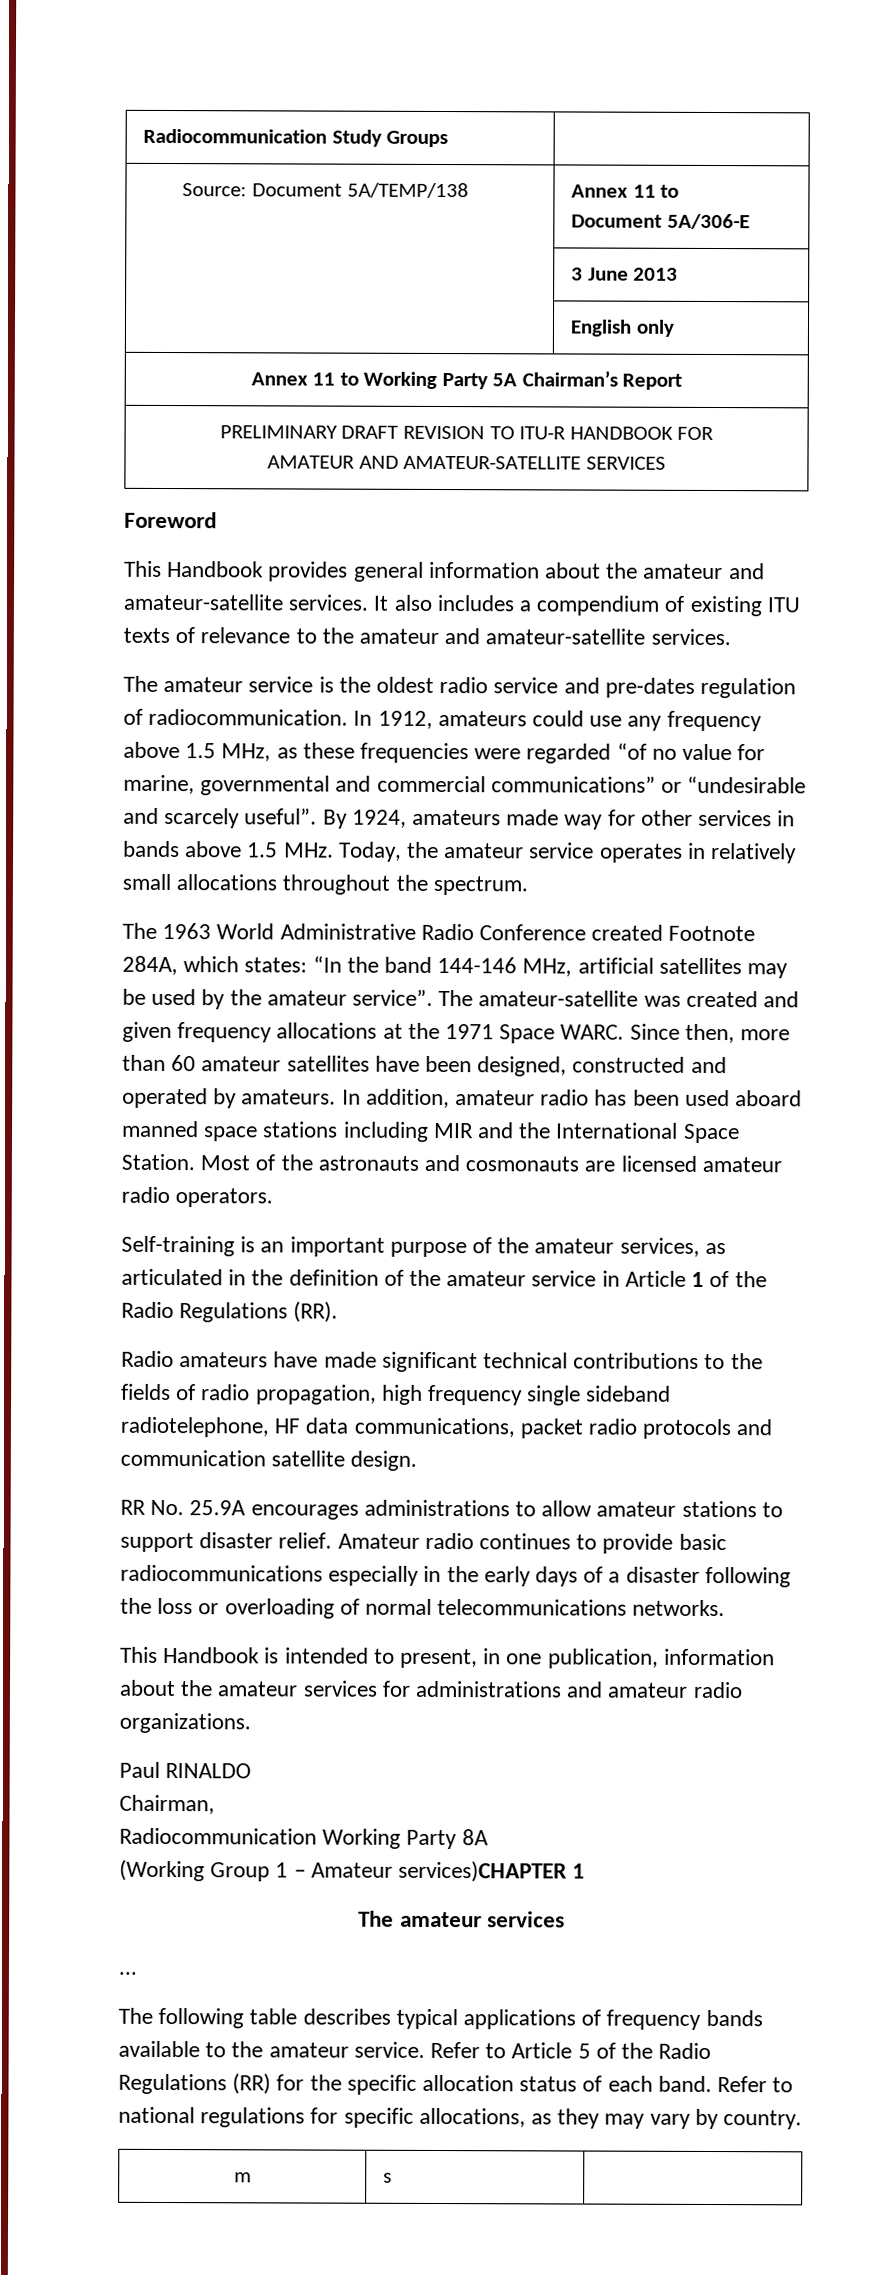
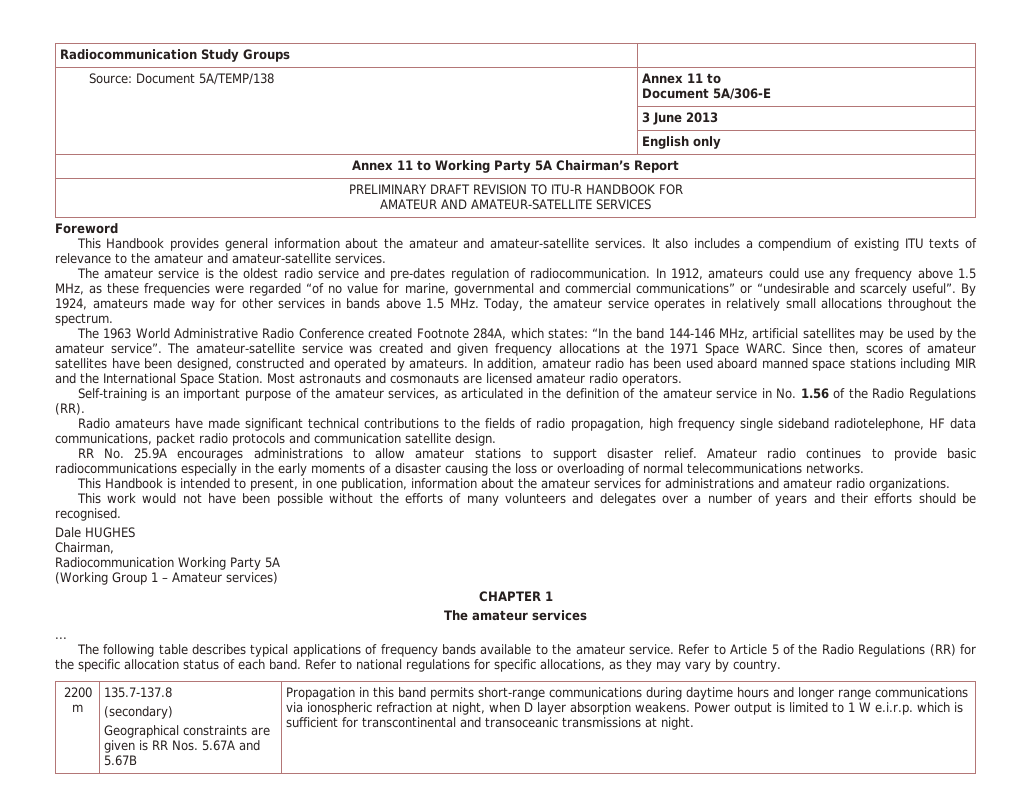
- The amateur-satellite was created and given frequency allocations at the 1971 Space WARC.
+ The amateur-satellite service was created and given frequency allocations at the 1971 Space WARC.
- Since then, more than 60 amateur satellites have been designed, constructed and operated by amateurs.
+ Since then, scores of amateur satellites have been designed, constructed and operated by amateurs.
- Most of the astronauts and cosmonauts are licensed amateur radio operators.
+ Most astronauts and cosmonauts are licensed amateur radio operators.
- Self-training is an important purpose of the amateur services, as articulated in the definition of the amateur service in Article 1 of the Radio Regulations (RR).
+ Self-training is an important purpose of the amateur services, as articulated in the definition of the amateur service in No. 1.56 of the Radio Regulations (RR).
- Amateur radio continues to provide basic radiocommunications especially in the early days of a disaster following the loss or overloading of normal telecommunications networks.
+ Amateur radio continues to provide basic radiocommunications especially in the early moments of a disaster causing the loss or overloading of normal telecommunications networks.
- Paul RINALDO
+ This work would not have been possible without the efforts of many volunteers and delegates over a number of years and their efforts should be recognised.
+ Dale HUGHES
- Radiocommunication Working Party 8A
+ Radiocommunication Working Party 5A
- (Working Group 1 – Amateur services)CHAPTER 1
+ (Working Group 1 – Amateur services)
+ CHAPTER 1
- m
+ 2200 m
- s
+ 135.7-137.8
+ (secondary)
+ Geographical constraints are given is RR Nos. 5.67A and 5.67B | Propagation in this band permits short-range communications during daytime hours and longer range communications via ionospheric refraction at night, when D layer absorption weakens. Power output is limited to 1 W e.i.r.p. which is sufficient for transcontinental and transoceanic transmissions at night.

